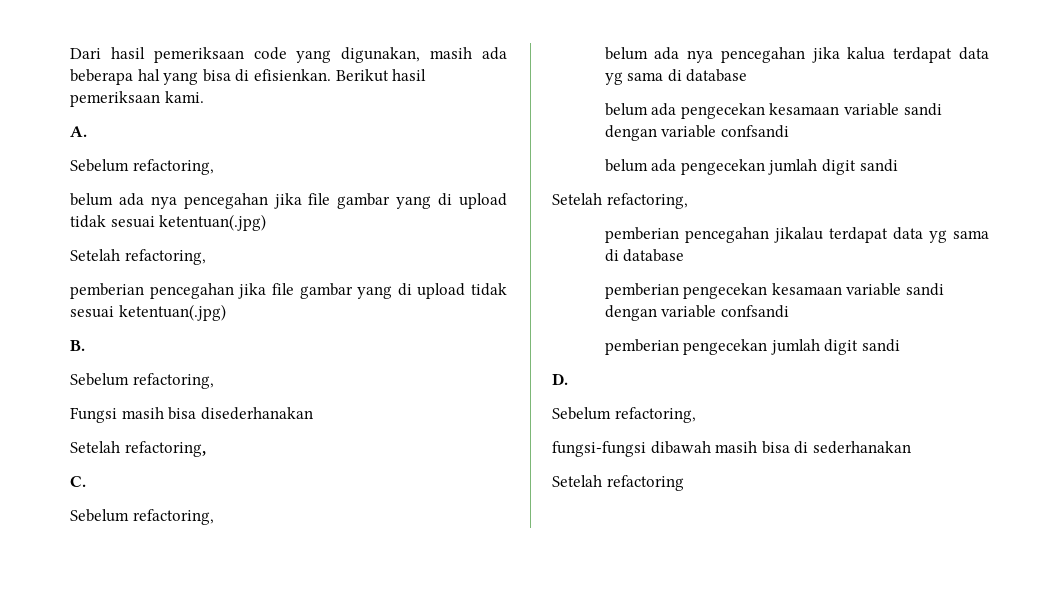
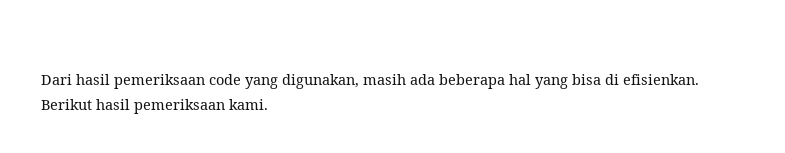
- A.
- Sebelum refactoring,
- belum ada nya pencegahan jika file gambar yang di upload tidak sesuai ketentuan(.jpg)
- Setelah refactoring,
- pemberian pencegahan jika file gambar yang di upload tidak sesuai ketentuan(.jpg)
- B.
- Sebelum refactoring,
- Fungsi masih bisa disederhanakan
- Setelah refactoring,
- C.
- Sebelum refactoring,
- belum ada nya pencegahan jika kalua terdapat data yg sama di database
- belum ada pengecekan kesamaan variable sandi dengan variable confsandi
- belum ada pengecekan jumlah digit sandi
- Setelah refactoring,
- pemberian pencegahan jikalau terdapat data yg sama di database
- pemberian pengecekan kesamaan variable sandi dengan variable confsandi
- pemberian pengecekan jumlah digit sandi
- D.
- Sebelum refactoring,
- fungsi-fungsi dibawah masih bisa di sederhanakan
- Setelah refactoring

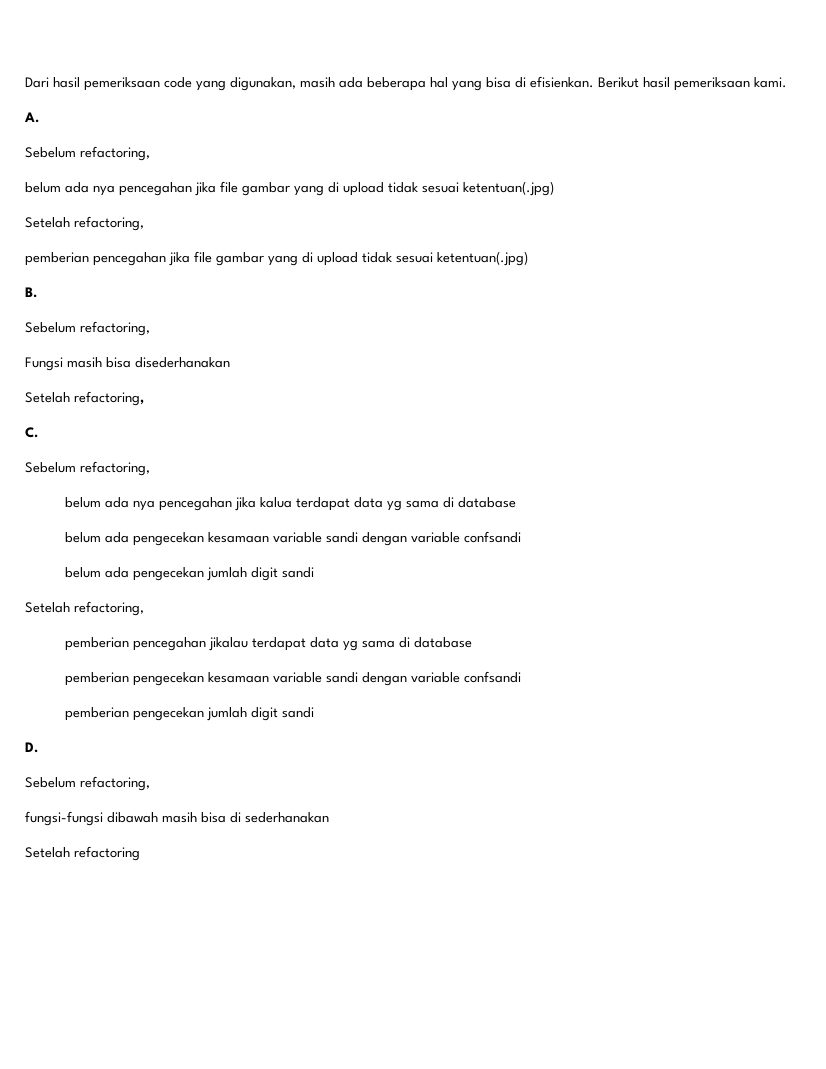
+ A.
+ Sebelum refactoring,
+ belum ada nya pencegahan jika file gambar yang di upload tidak sesuai ketentuan(.jpg)
+ Setelah refactoring,
+ pemberian pencegahan jika file gambar yang di upload tidak sesuai ketentuan(.jpg)
+ B.
+ Sebelum refactoring,
+ Fungsi masih bisa disederhanakan
+ Setelah refactoring,
+ C.
+ Sebelum refactoring,
+ belum ada nya pencegahan jika kalua terdapat data yg sama di database
+ belum ada pengecekan kesamaan variable sandi dengan variable confsandi
+ belum ada pengecekan jumlah digit sandi
+ Setelah refactoring,
+ pemberian pencegahan jikalau terdapat data yg sama di database
+ pemberian pengecekan kesamaan variable sandi dengan variable confsandi
+ pemberian pengecekan jumlah digit sandi
+ D.
+ Sebelum refactoring,
+ fungsi-fungsi dibawah masih bisa di sederhanakan
+ Setelah refactoring

